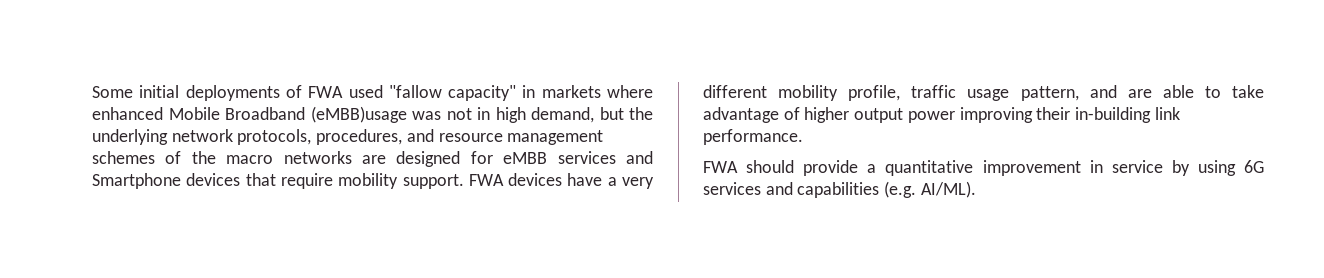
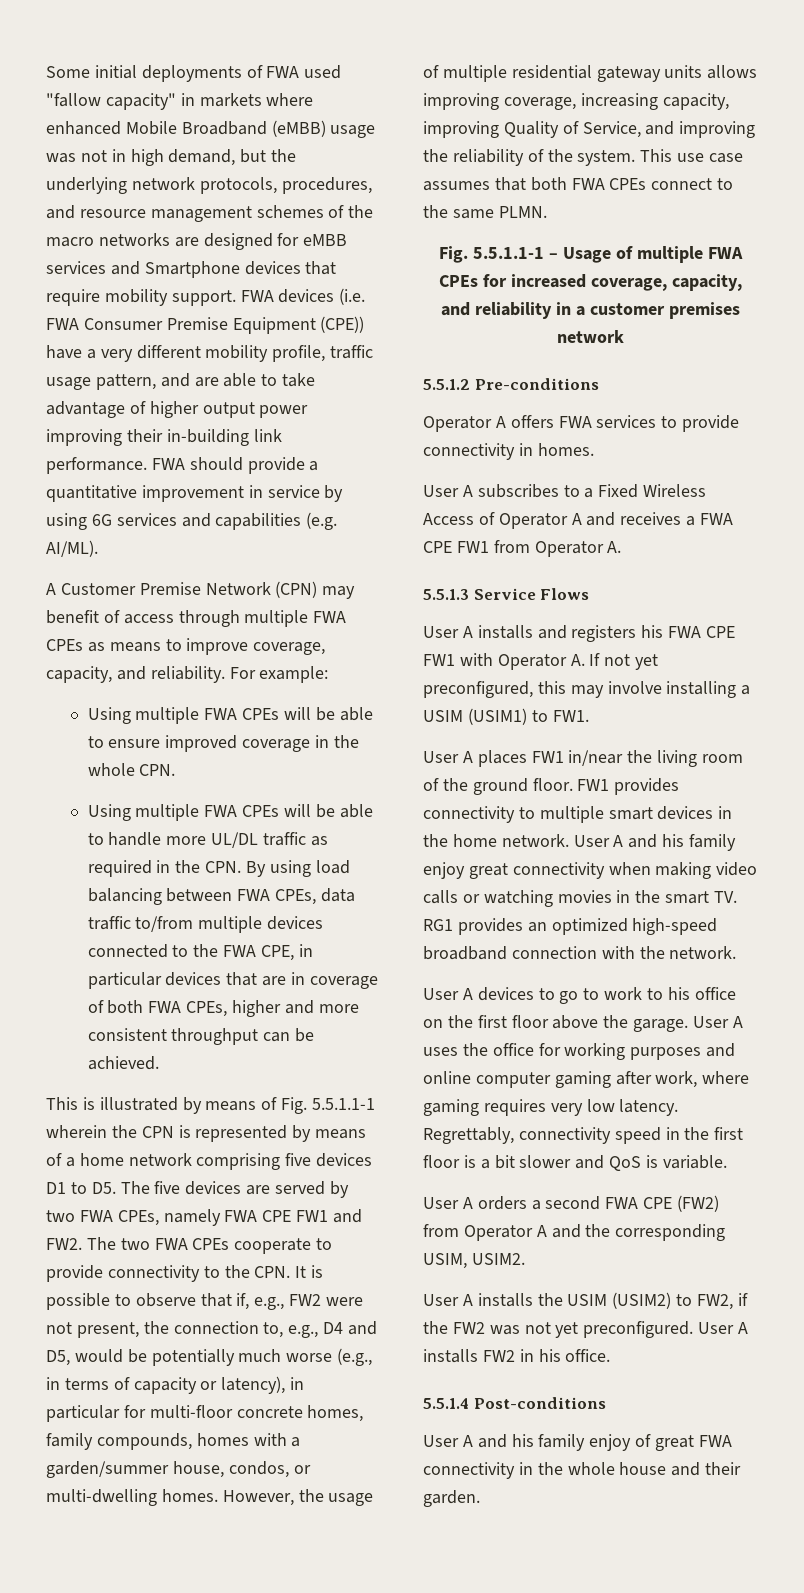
- Some initial deployments of FWA used "fallow capacity" in markets where enhanced Mobile Broadband (eMBB)usage was not in high demand, but the underlying network protocols, procedures, and resource management schemes of the macro networks are designed for eMBB services and Smartphone devices that require mobility support.
+ Some initial deployments of FWA used "fallow capacity" in markets where enhanced Mobile Broadband (eMBB) usage was not in high demand, but the underlying network protocols, procedures, and resource management schemes of the macro networks are designed for eMBB services and Smartphone devices that require mobility support.
- FWA devices have a very different mobility profile, traffic usage pattern, and are able to take advantage of higher output power improving their in-building link performance.
- FWA should provide a quantitative improvement in service by using 6G services and capabilities (e.g. AI/ML).
+ FWA devices (i.e. FWA Consumer Premise Equipment (CPE)) have a very different mobility profile, traffic usage pattern, and are able to take advantage of higher output power improving their in-building link performance. FWA should provide a quantitative improvement in service by using 6G services and capabilities (e.g. AI/ML).
+ A Customer Premise Network (CPN) may benefit of access through multiple FWA CPEs as means to improve coverage, capacity, and reliability. For example:
+ Using multiple FWA CPEs will be able to ensure improved coverage in the whole CPN.
+ Using multiple FWA CPEs will be able to handle more UL/DL traffic as required in the CPN. By using load balancing between FWA CPEs, data traffic to/from multiple devices connected to the FWA CPE, in particular devices that are in coverage of both FWA CPEs, higher and more consistent throughput can be achieved.
+ This is illustrated by means of Fig. 5.5.1.1-1 wherein the CPN is represented by means of a home network comprising five devices D1 to D5. The five devices are served by two FWA CPEs, namely FWA CPE FW1 and FW2. The two FWA CPEs cooperate to provide connectivity to the CPN. It is possible to observe that if, e.g., FW2 were not present, the connection to, e.g., D4 and D5, would be potentially much worse (e.g., in terms of capacity or latency), in particular for multi-floor concrete homes, family compounds, homes with a garden/summer house, condos, or multi-dwelling homes. However, the usage of multiple residential gateway units allows improving coverage, increasing capacity, improving Quality of Service, and improving the reliability of the system. This use case assumes that both FWA CPEs connect to the same PLMN.
+ Fig. 5.5.1.1-1 – Usage of multiple FWA CPEs for increased coverage, capacity, and reliability in a customer premises network
+ 5.5.1.2 Pre-conditions
+ Operator A offers FWA services to provide connectivity in homes.
+ User A subscribes to a Fixed Wireless Access of Operator A and receives a FWA CPE FW1 from Operator A.
+ 5.5.1.3 Service Flows
+ User A installs and registers his FWA CPE FW1 with Operator A. If not yet preconfigured, this may involve installing a USIM (USIM1) to FW1.
+ User A places FW1 in/near the living room of the ground floor. FW1 provides connectivity to multiple smart devices in the home network. User A and his family enjoy great connectivity when making video calls or watching movies in the smart TV. RG1 provides an optimized high-speed broadband connection with the network.
+ User A devices to go to work to his office on the first floor above the garage. User A uses the office for working purposes and online computer gaming after work, where gaming requires very low latency. Regrettably, connectivity speed in the first floor is a bit slower and QoS is variable.
+ User A orders a second FWA CPE (FW2) from Operator A and the corresponding USIM, USIM2.
+ User A installs the USIM (USIM2) to FW2, if the FW2 was not yet preconfigured. User A installs FW2 in his office.
+ 5.5.1.4 Post-conditions
+ User A and his family enjoy of great FWA connectivity in the whole house and their garden.

